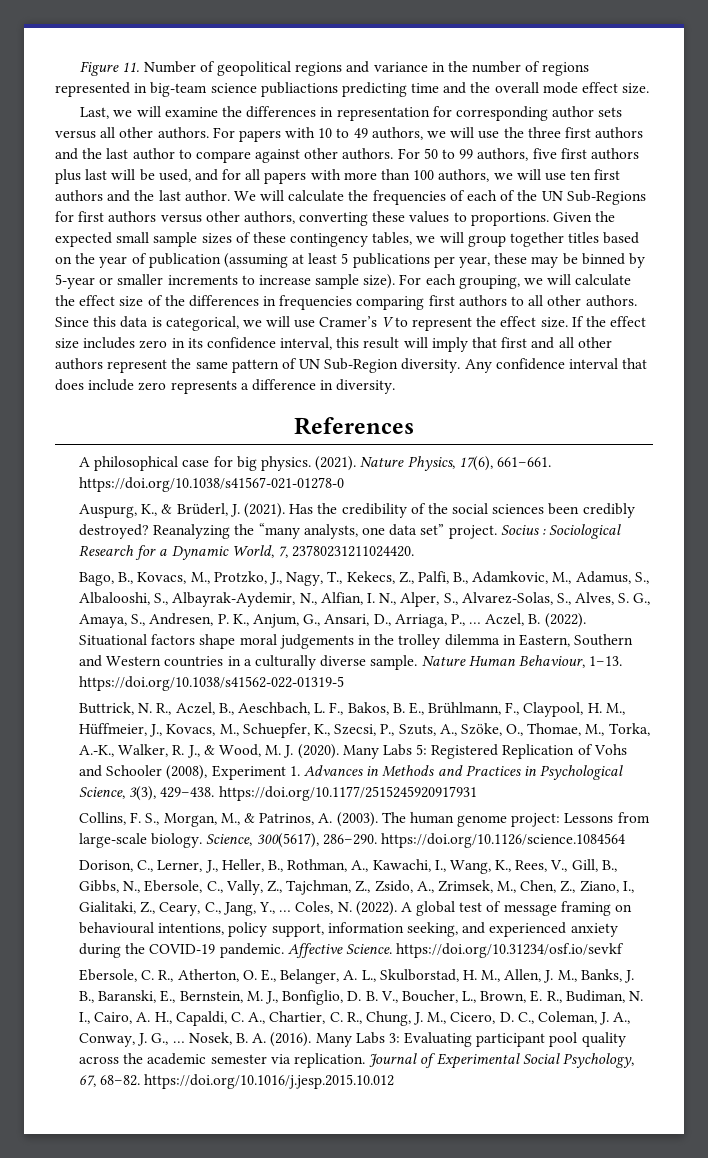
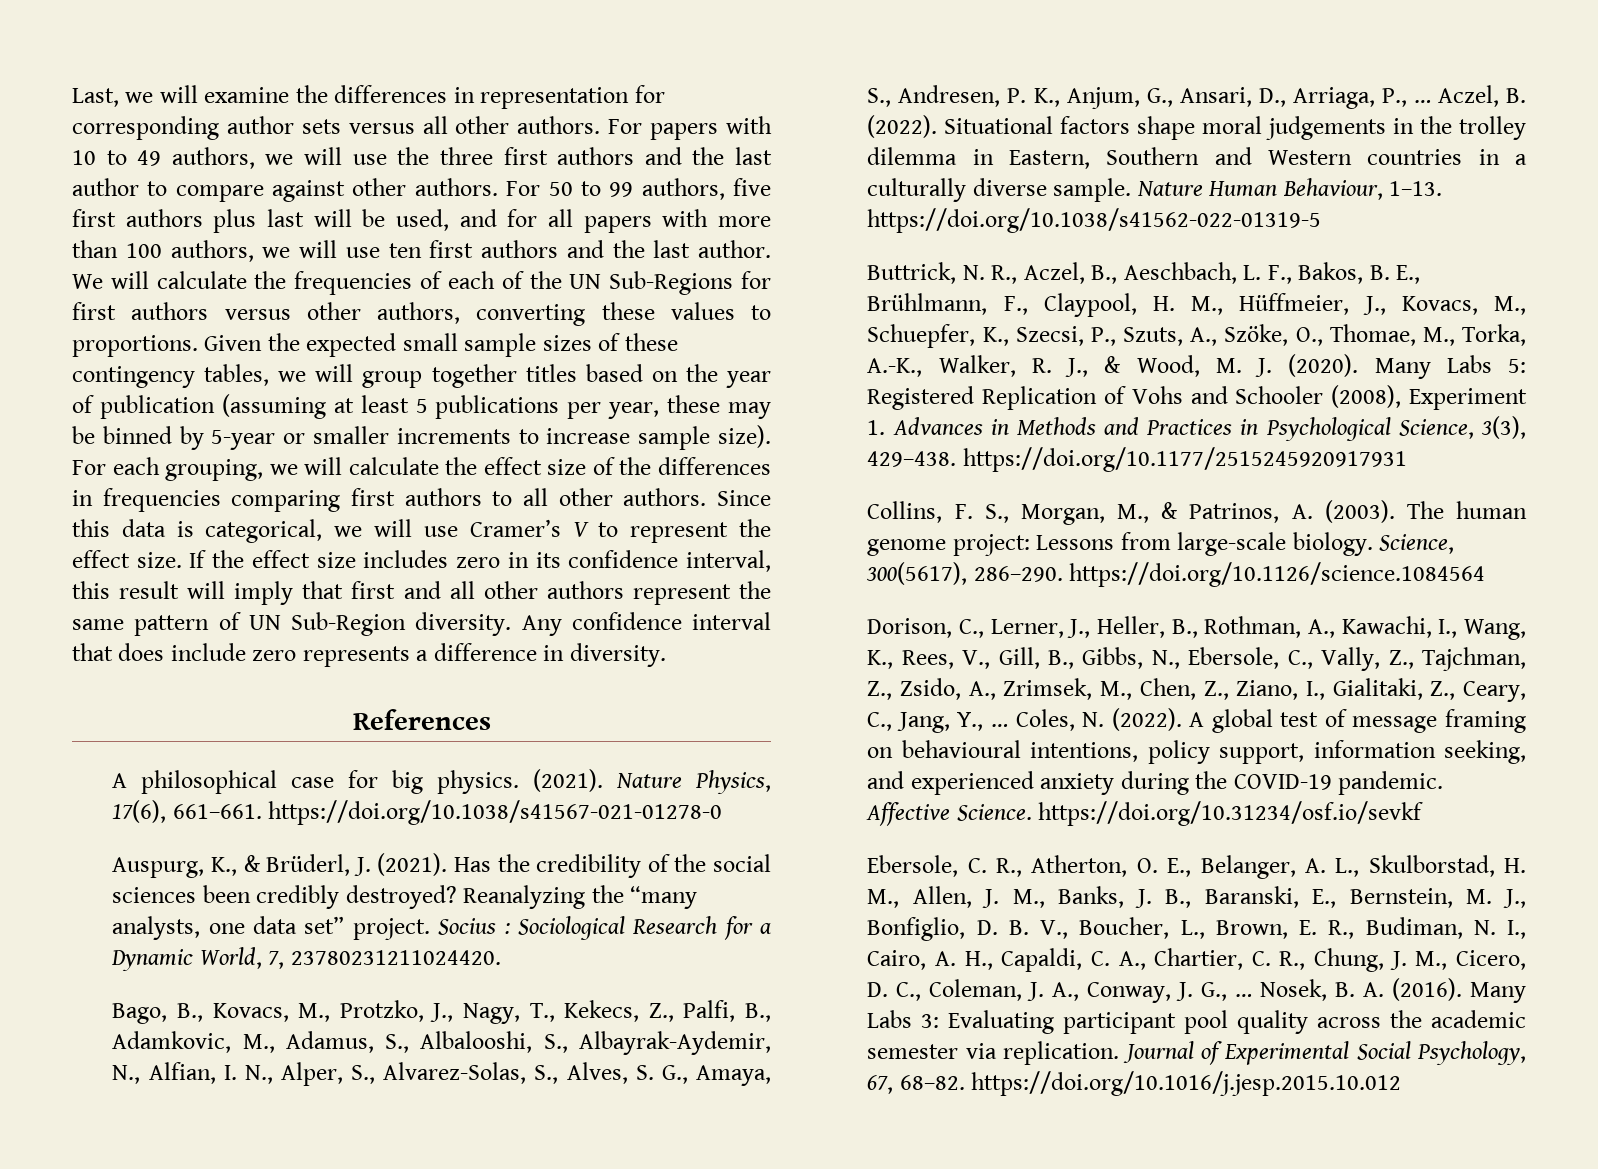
- Figure 11. Number of geopolitical regions and variance in the number of regions represented in big-team science publiactions predicting time and the overall mode effect size.

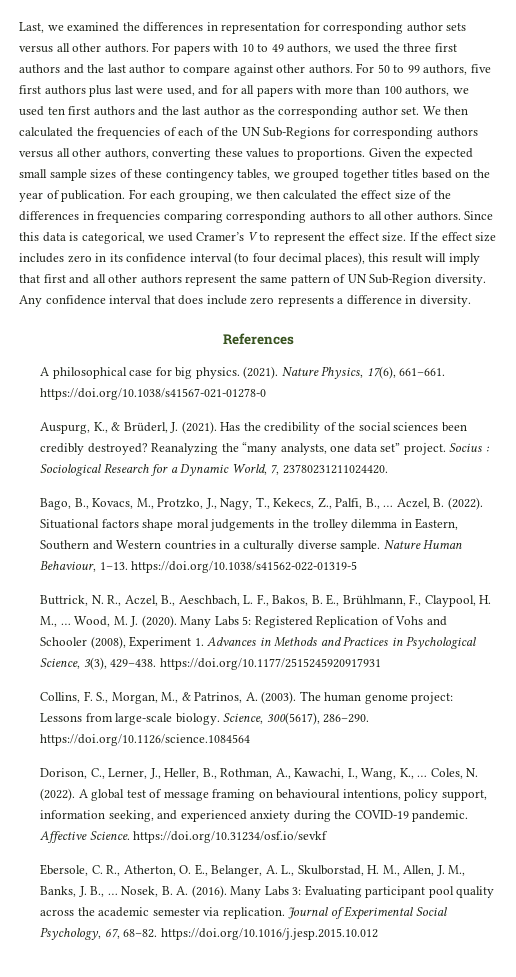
- Last, we will examine the differences in representation for corresponding author sets versus all other authors.
+ Last, we examined the differences in representation for corresponding author sets versus all other authors.
- For papers with 10 to 49 authors, we will use the three first authors and the last author to compare against other authors.
+ For papers with 10 to 49 authors, we used the three first authors and the last author to compare against other authors.
- For 50 to 99 authors, five first authors plus last will be used, and for all papers with more than 100 authors, we will use ten first authors and the last author. We will calculate the frequencies of each of the UN Sub-Regions for first authors versus other authors, converting these values to proportions.
+ For 50 to 99 authors, five first authors plus last were used, and for all papers with more than 100 authors, we used ten first authors and the last author as the corresponding author set. We then calculated the frequencies of each of the UN Sub-Regions for corresponding authors versus all other authors, converting these values to proportions.
- Given the expected small sample sizes of these contingency tables, we will group together titles based on the year of publication (assuming at least 5 publications per year, these may be binned by 5-year or smaller increments to increase sample size).
+ Given the expected small sample sizes of these contingency tables, we grouped together titles based on the year of publication.
- For each grouping, we will calculate the effect size of the differences in frequencies comparing first authors to all other authors.
+ For each grouping, we then calculated the effect size of the differences in frequencies comparing corresponding authors to all other authors.
- Since this data is categorical, we will use Cramer’s V to represent the effect size.
+ Since this data is categorical, we used Cramer’s V to represent the effect size.
- If the effect size includes zero in its confidence interval, this result will imply that first and all other authors represent the same pattern of UN Sub-Region diversity.
+ If the effect size includes zero in its confidence interval (to four decimal places), this result will imply that first and all other authors represent the same pattern of UN Sub-Region diversity.
- Bago, B., Kovacs, M., Protzko, J., Nagy, T., Kekecs, Z., Palfi, B., Adamkovic, M., Adamus, S., Albalooshi, S., Albayrak-Aydemir, N., Alfian, I. N., Alper, S., Alvarez-Solas, S., Alves, S. G., Amaya, S., Andresen, P. K., Anjum, G., Ansari, D., Arriaga, P., …
+ Bago, B., Kovacs, M., Protzko, J., Nagy, T., Kekecs, Z., Palfi, B., …
- Buttrick, N. R., Aczel, B., Aeschbach, L. F., Bakos, B. E., Brühlmann, F., Claypool, H. M., Hüffmeier, J., Kovacs, M., Schuepfer, K., Szecsi, P., Szuts, A., Szöke, O., Thomae, M., Torka, A.-K., Walker, R. J., & Wood, M. J. (2020).
+ Buttrick, N. R., Aczel, B., Aeschbach, L. F., Bakos, B. E., Brühlmann, F., Claypool, H. M., … Wood, M. J. (2020).
- Dorison, C., Lerner, J., Heller, B., Rothman, A., Kawachi, I., Wang, K., Rees, V., Gill, B., Gibbs, N., Ebersole, C., Vally, Z., Tajchman, Z., Zsido, A., Zrimsek, M., Chen, Z., Ziano, I., Gialitaki, Z., Ceary, C., Jang, Y., …
+ Dorison, C., Lerner, J., Heller, B., Rothman, A., Kawachi, I., Wang, K., …
- Ebersole, C. R., Atherton, O. E., Belanger, A. L., Skulborstad, H. M., Allen, J. M., Banks, J. B., Baranski, E., Bernstein, M. J., Bonfiglio, D. B. V., Boucher, L., Brown, E. R., Budiman, N. I., Cairo, A. H., Capaldi, C. A., Chartier, C. R., Chung, J. M., Cicero, D. C., Coleman, J. A., Conway, J. G., …
+ Ebersole, C. R., Atherton, O. E., Belanger, A. L., Skulborstad, H. M., Allen, J. M., Banks, J. B., …

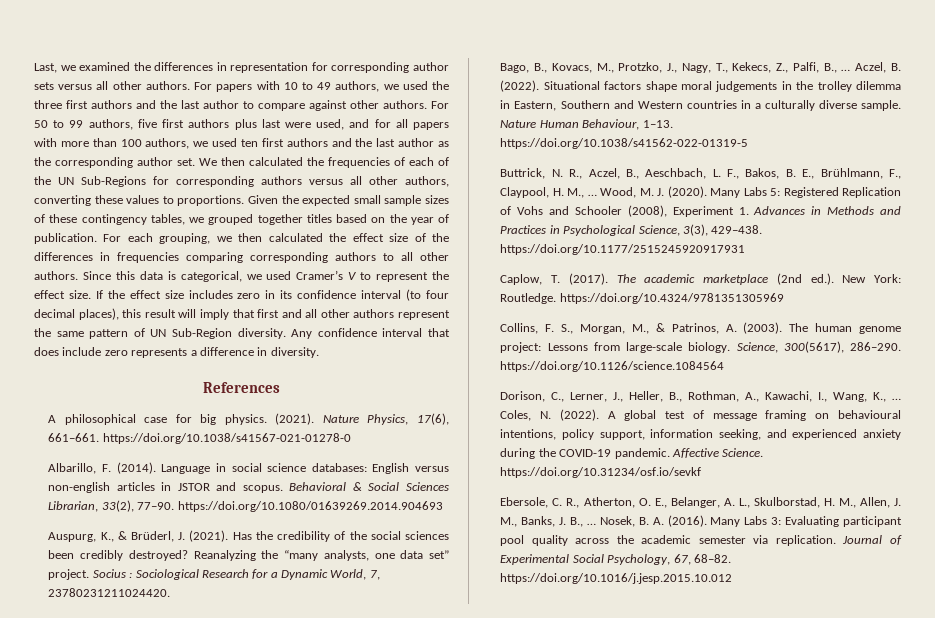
+ Albarillo, F. (2014). Language in social science databases: English versus non-english articles in JSTOR and scopus. Behavioral & Social Sciences Librarian, 33(2), 77–90. https://doi.org/10.1080/01639269.2014.904693
+ Caplow, T. (2017). The academic marketplace (2nd ed.). New York: Routledge. https://doi.org/10.4324/9781351305969

